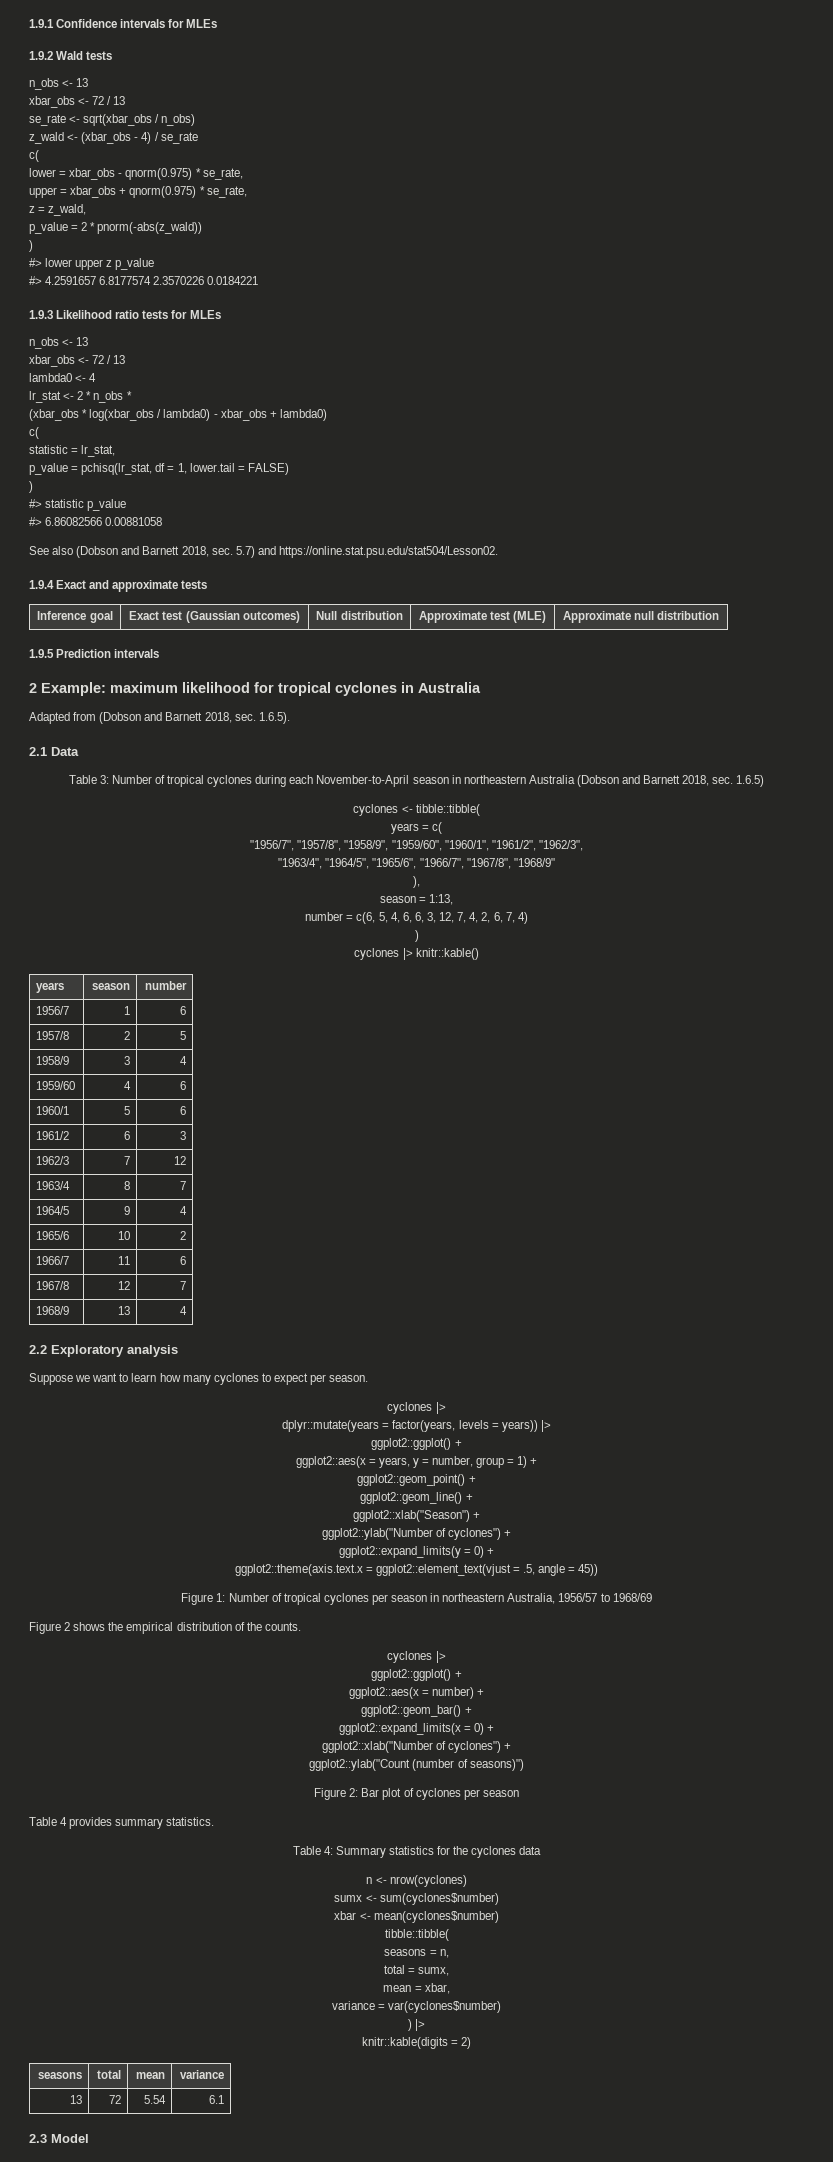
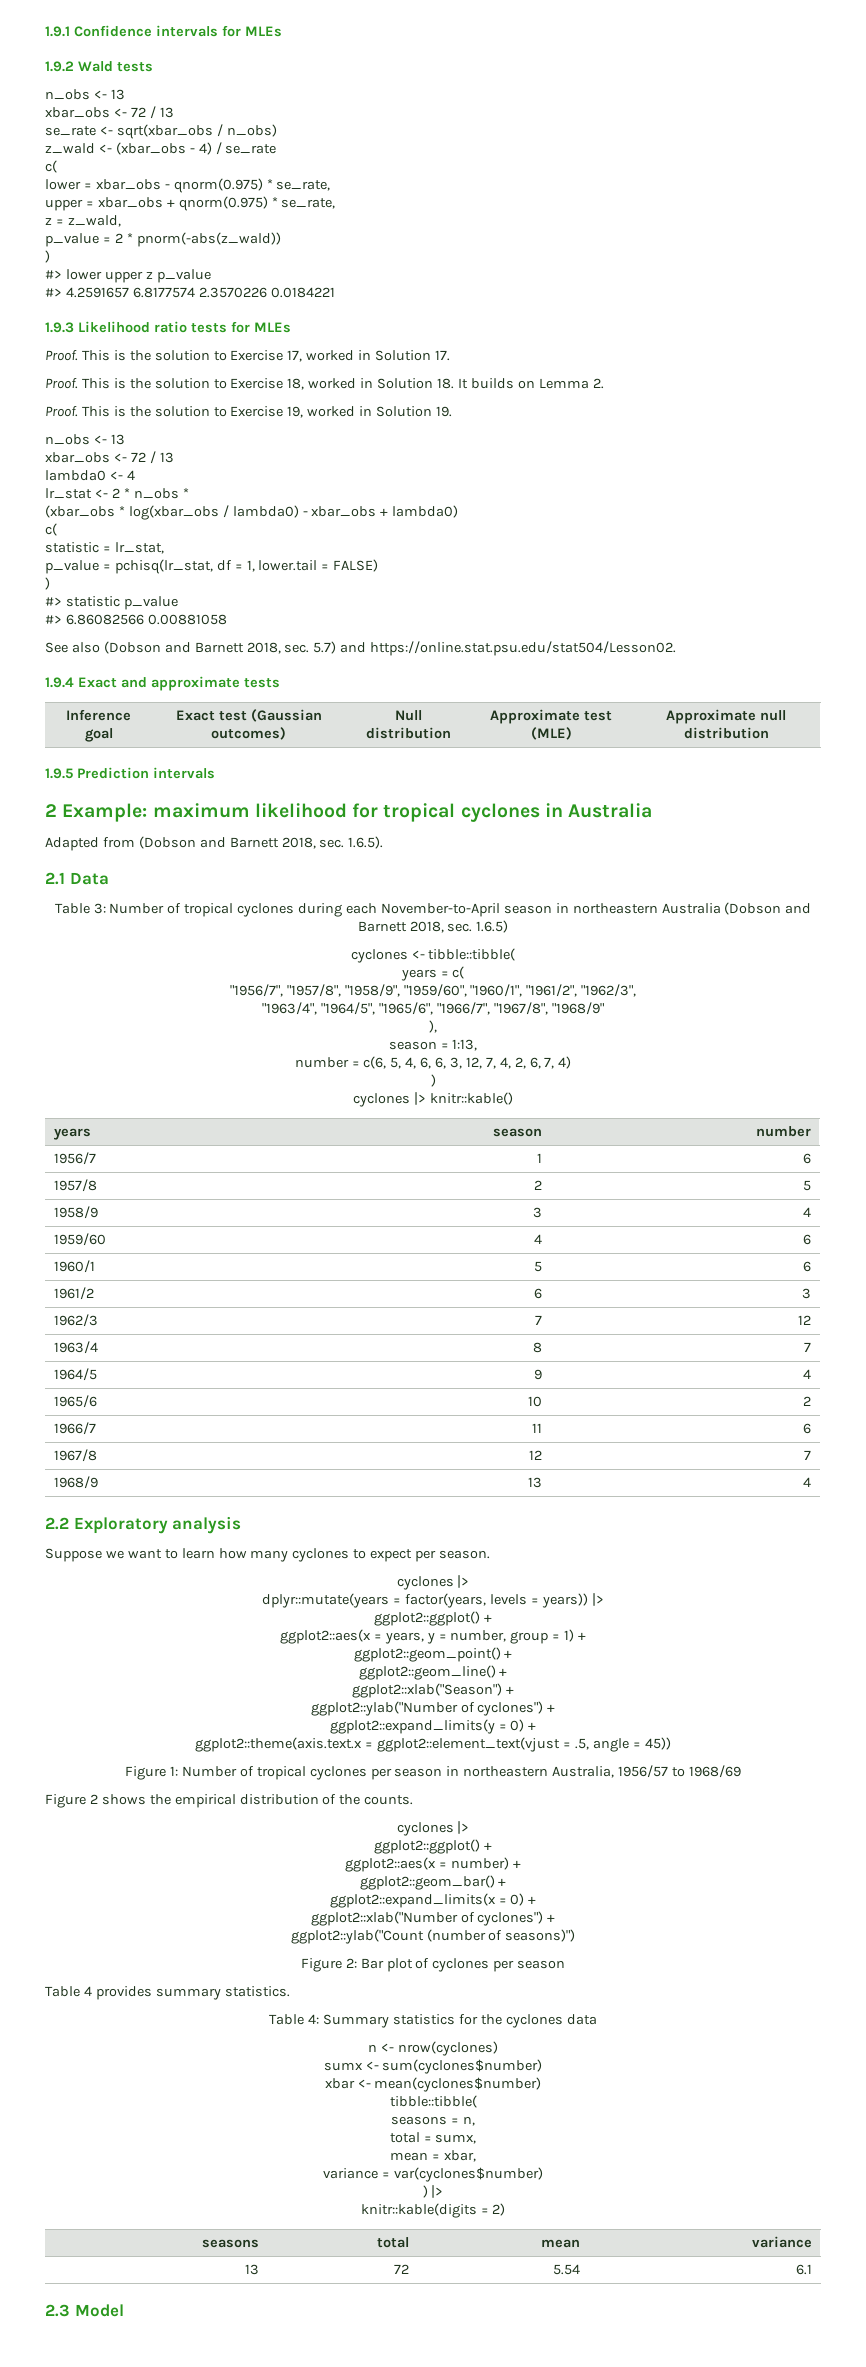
+ Proof. This is the solution to Exercise 17, worked in Solution 17.
+ Proof. This is the solution to Exercise 18, worked in Solution 18. It builds on Lemma 2.
+ Proof. This is the solution to Exercise 19, worked in Solution 19.

